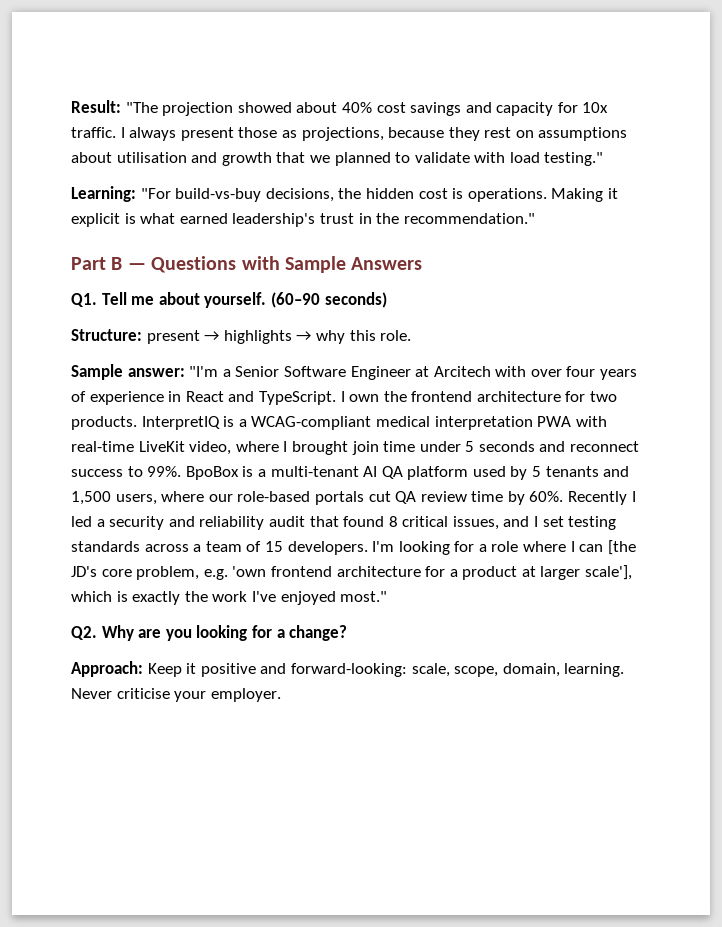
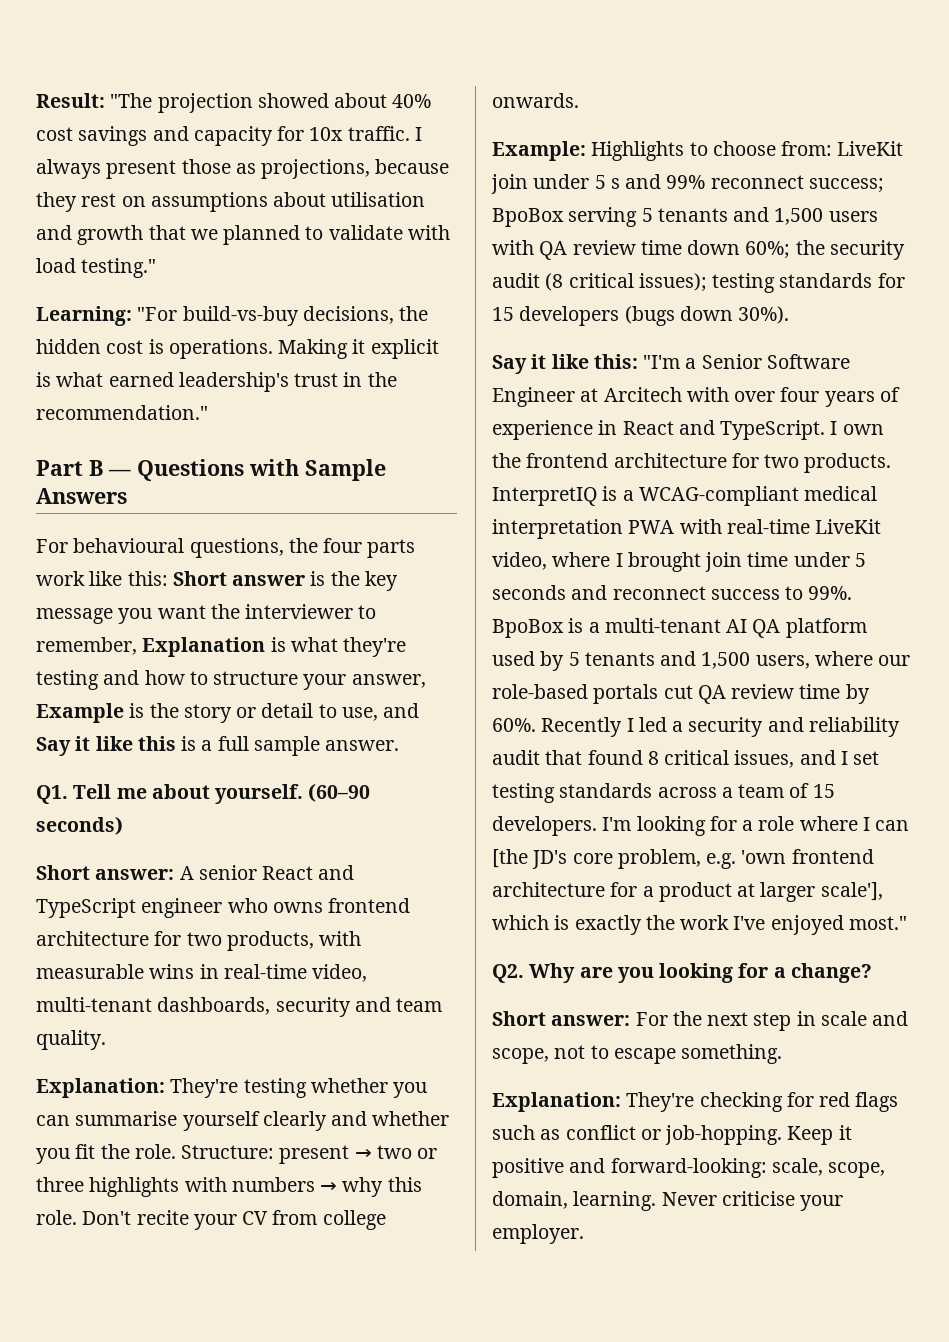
+ For behavioural questions, the four parts work like this: Short answer is the key message you want the interviewer to remember, Explanation is what they're testing and how to structure your answer, Example is the story or detail to use, and Say it like this is a full sample answer.
- Structure: present → highlights → why this role.
- Sample answer: "I'm a Senior Software Engineer at Arcitech with over four years of experience in React and TypeScript.
+ Short answer: A senior React and TypeScript engineer who owns frontend architecture for two products, with measurable wins in real-time video, multi-tenant dashboards, security and team quality.
+ Explanation: They're testing whether you can summarise yourself clearly and whether you fit the role. Structure: present → two or three highlights with numbers → why this role. Don't recite your CV from college onwards.
+ Example: Highlights to choose from: LiveKit join under 5 s and 99% reconnect success; BpoBox serving 5 tenants and 1,500 users with QA review time down 60%; the security audit (8 critical issues); testing standards for 15 developers (bugs down 30%).
+ Say it like this: "I'm a Senior Software Engineer at Arcitech with over four years of experience in React and TypeScript.
- Approach: Keep it positive and forward-looking: scale, scope, domain, learning.
+ Short answer: For the next step in scale and scope, not to escape something.
+ Explanation: They're checking for red flags such as conflict or job-hopping. Keep it positive and forward-looking: scale, scope, domain, learning.

